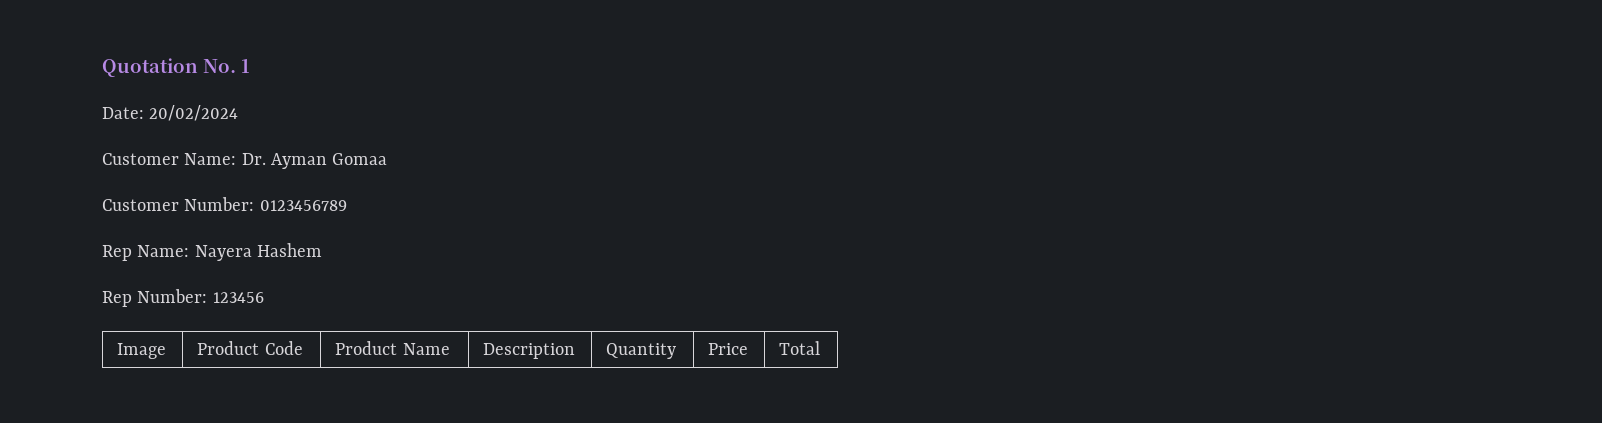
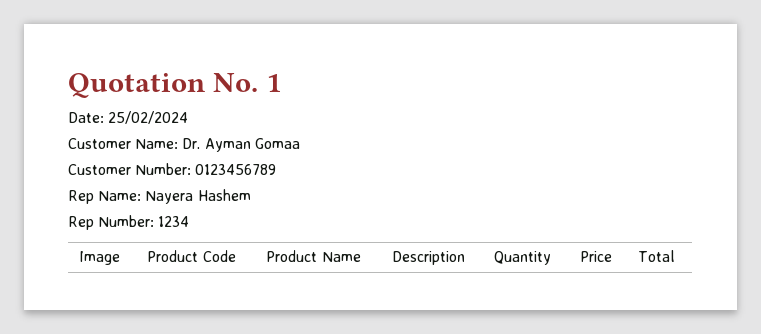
- Date: 20/02/2024
+ Date: 25/02/2024
- Rep Number: 123456
+ Rep Number: 1234

